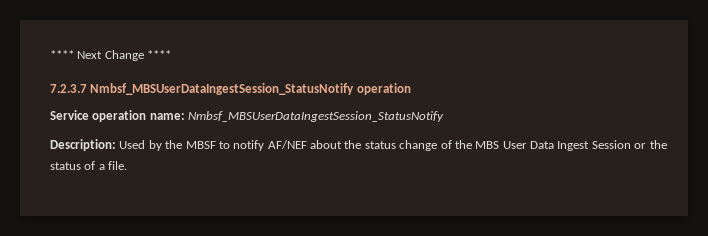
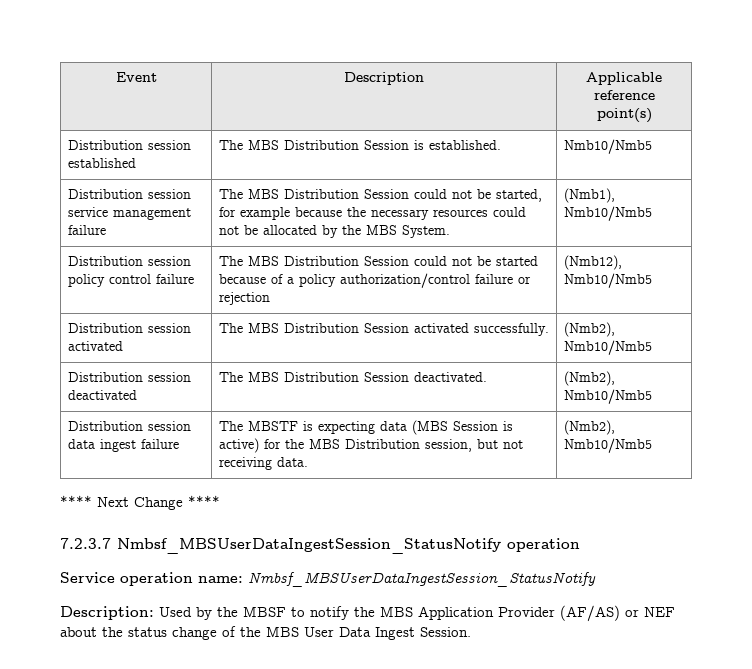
+ Event | Description | Applicable reference point(s)
+ Distribution session established | The MBS Distribution Session is established. | Nmb10/Nmb5
+ Distribution session service management failure | The MBS Distribution Session could not be started, for example because the necessary resources could not be allocated by the MBS System. | (Nmb1), Nmb10/Nmb5
+ Distribution session policy control failure | The MBS Distribution Session could not be started because of a policy authorization/control failure or rejection | (Nmb12), Nmb10/Nmb5
+ Distribution session activated | The MBS Distribution Session activated successfully. | (Nmb2), Nmb10/Nmb5
+ Distribution session deactivated | The MBS Distribution Session deactivated. | (Nmb2), Nmb10/Nmb5
+ Distribution session data ingest failure | The MBSTF is expecting data (MBS Session is active) for the MBS Distribution session, but not receiving data. | (Nmb2), Nmb10/Nmb5
- Description: Used by the MBSF to notify AF/NEF about the status change of the MBS User Data Ingest Session or the status of a file.
+ Description: Used by the MBSF to notify the MBS Application Provider (AF/AS) or NEF about the status change of the MBS User Data Ingest Session.

